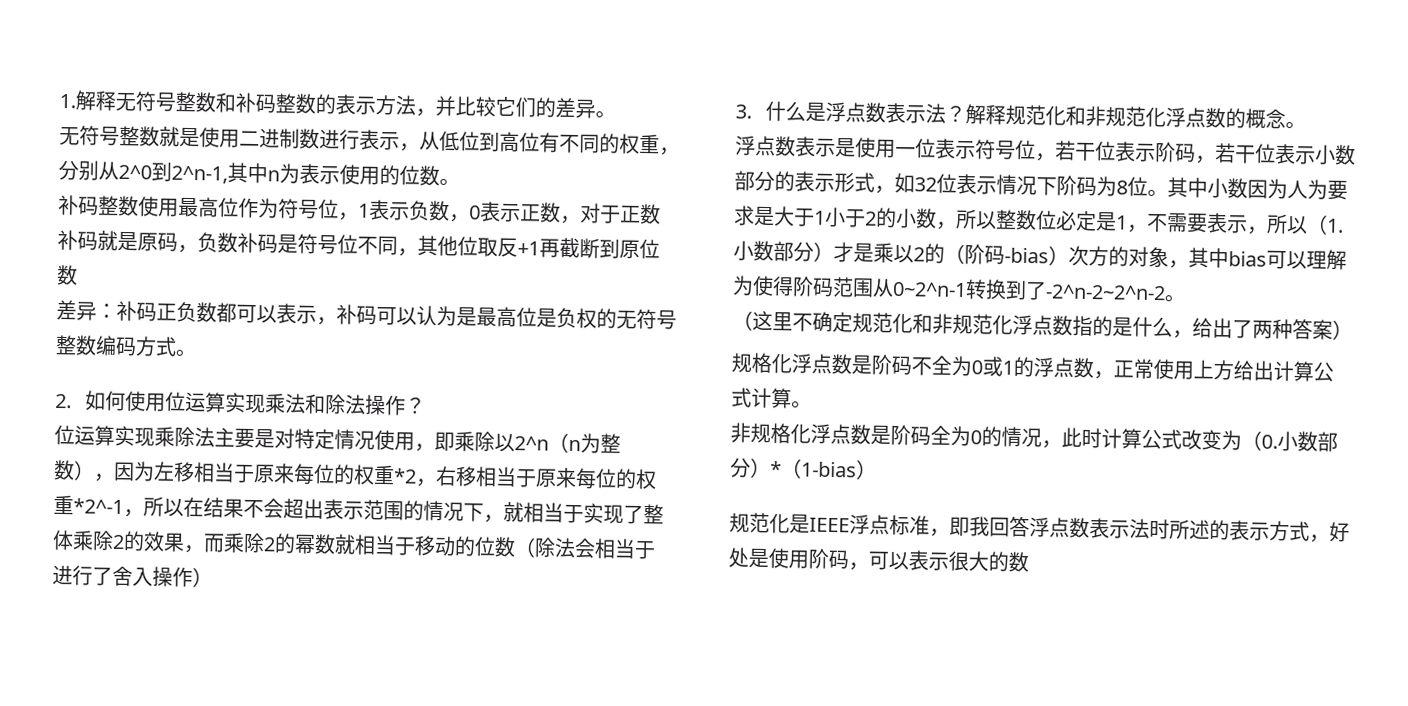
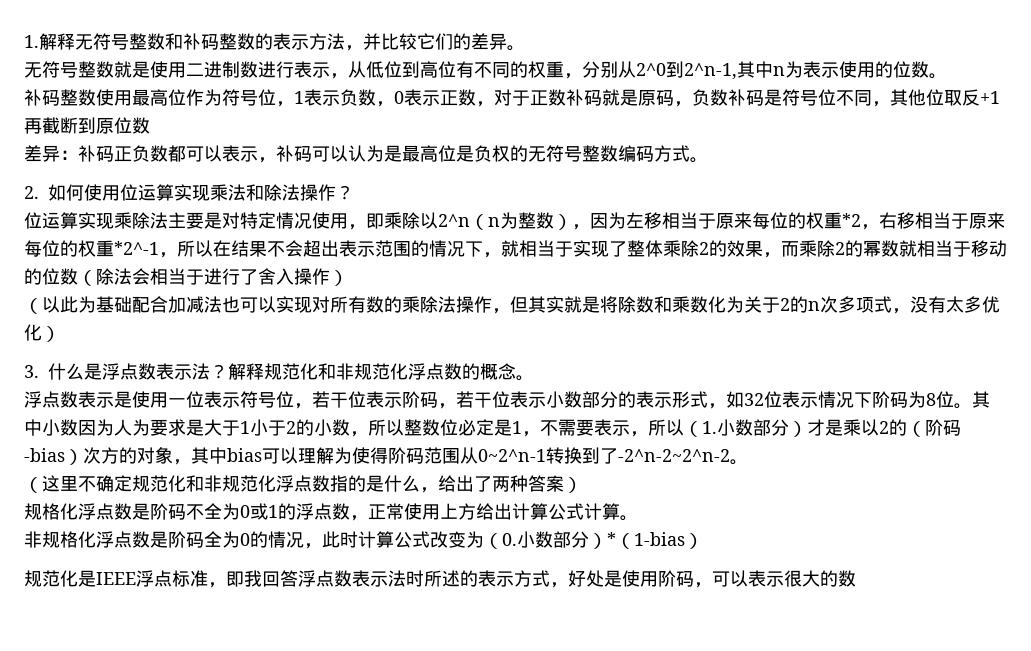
+ （以此为基础配合加减法也可以实现对所有数的乘除法操作，但其实就是将除数和乘数化为关于2的n次多项式，没有太多优化）

